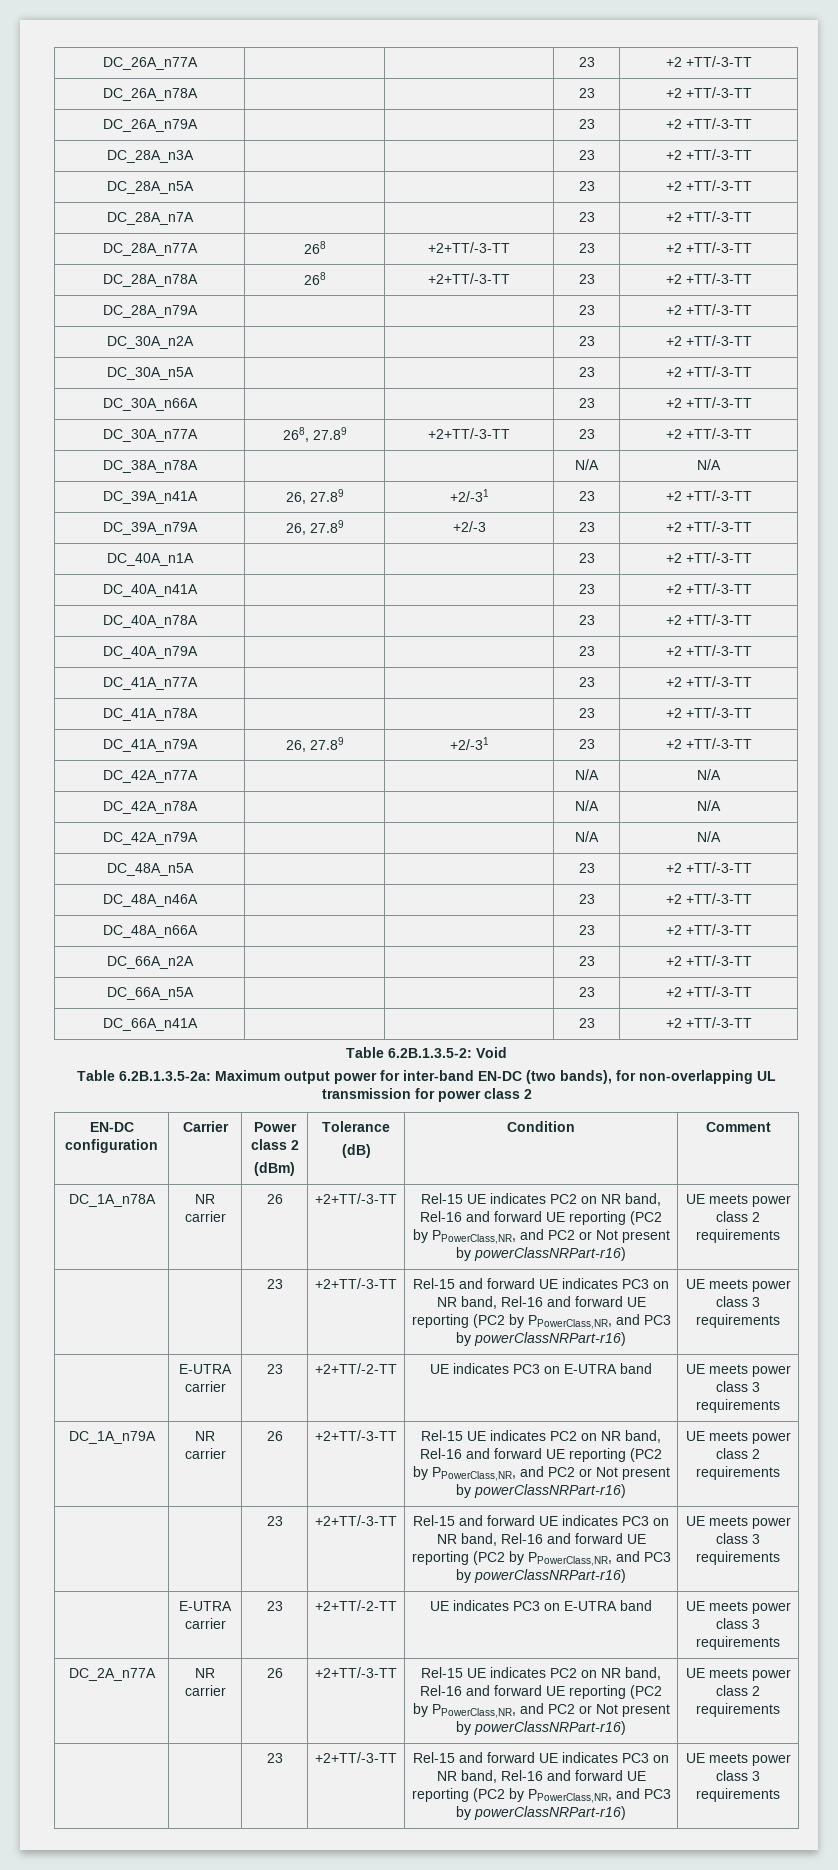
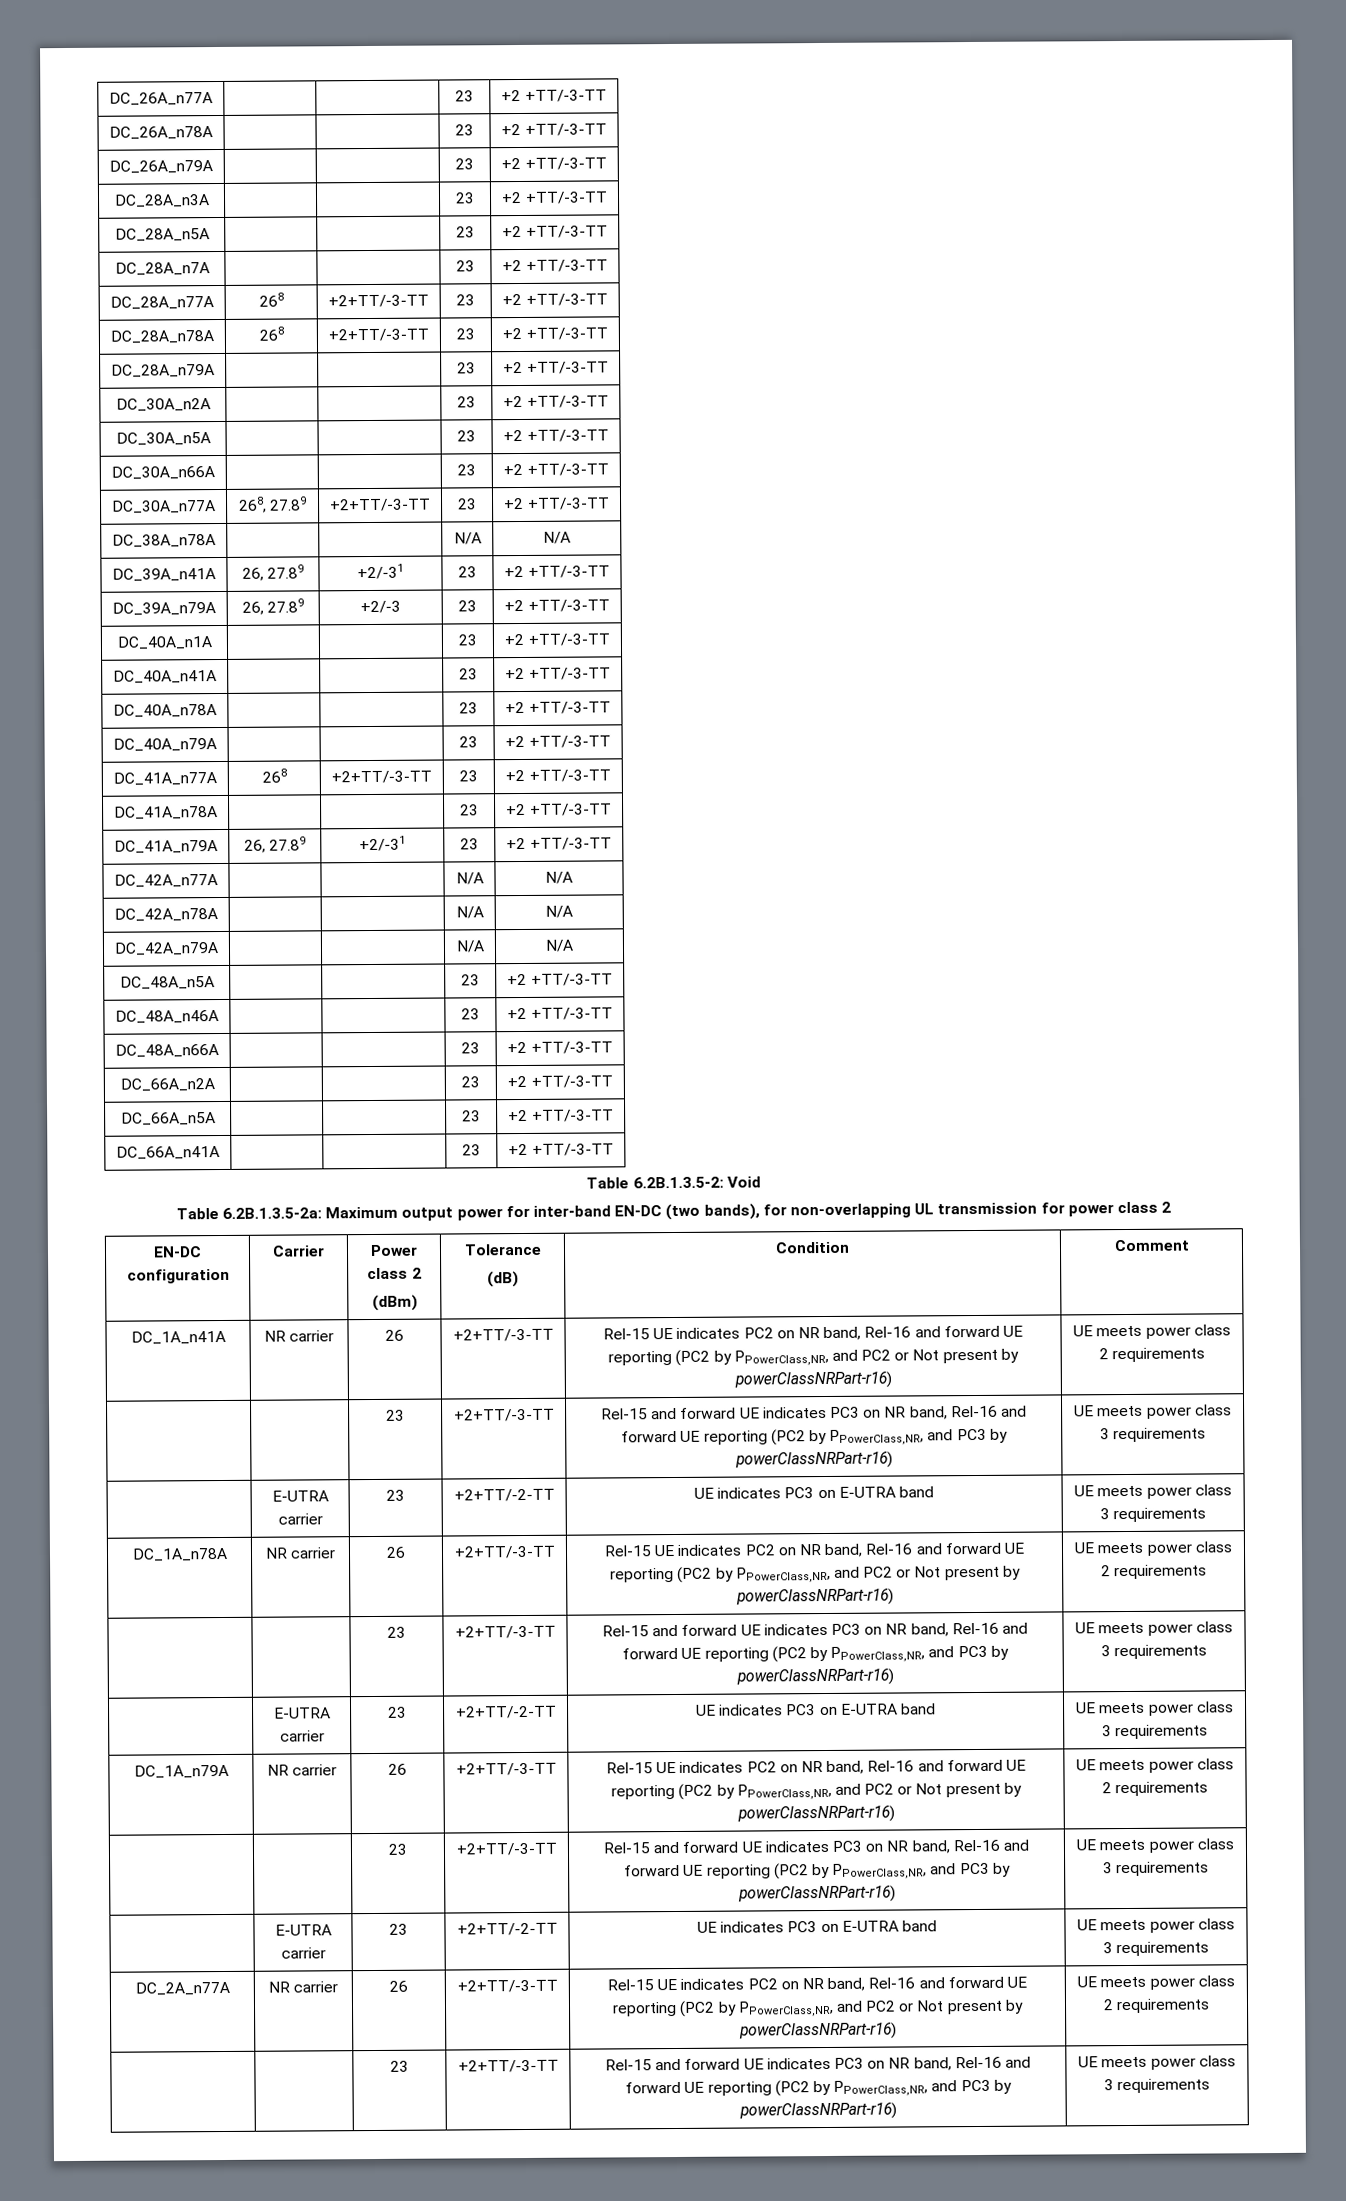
- DC_41A_n77A | | | 23 | +2 +TT/-3-TT
+ DC_41A_n77A | 268 | +2+TT/-3-TT | 23 | +2 +TT/-3-TT
+ DC_1A_n41A | NR carrier | 26 | +2+TT/-3-TT | Rel-15 UE indicates PC2 on NR band, Rel-16 and forward UE reporting (PC2 by PPowerClass,NR, and PC2 or Not present by powerClassNRPart-r16) | UE meets power class 2 requirements
+ | | 23 | +2+TT/-3-TT | Rel-15 and forward UE indicates PC3 on NR band, Rel-16 and forward UE reporting (PC2 by PPowerClass,NR, and PC3 by powerClassNRPart-r16) | UE meets power class 3 requirements
+ | E-UTRA carrier | 23 | +2+TT/-2-TT | UE indicates PC3 on E-UTRA band | UE meets power class 3 requirements

